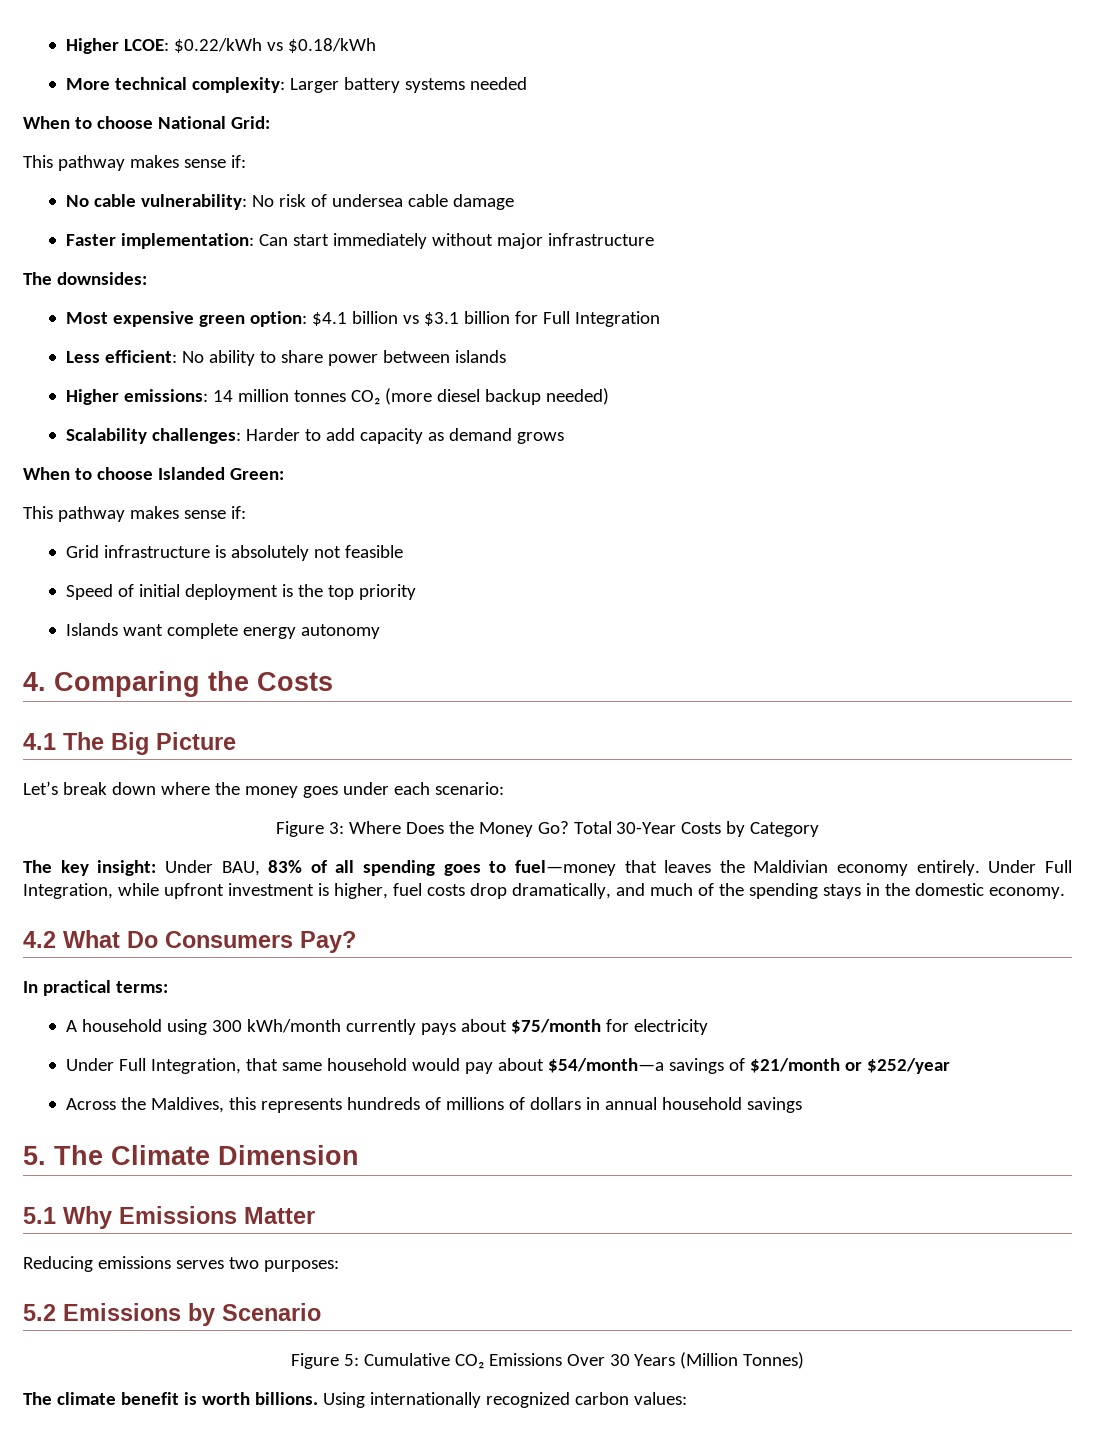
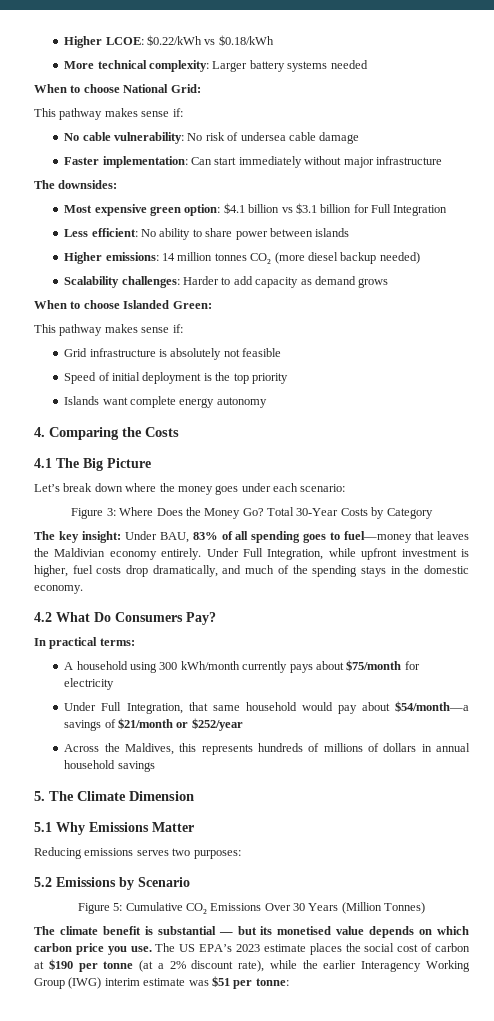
- The climate benefit is worth billions. Using internationally recognized carbon values:
+ The climate benefit is substantial — but its monetised value depends on which carbon price you use. The US EPA’s 2023 estimate places the social cost of carbon at $190 per tonne (at a 2% discount rate), while the earlier Interagency Working Group (IWG) interim estimate was $51 per tonne:

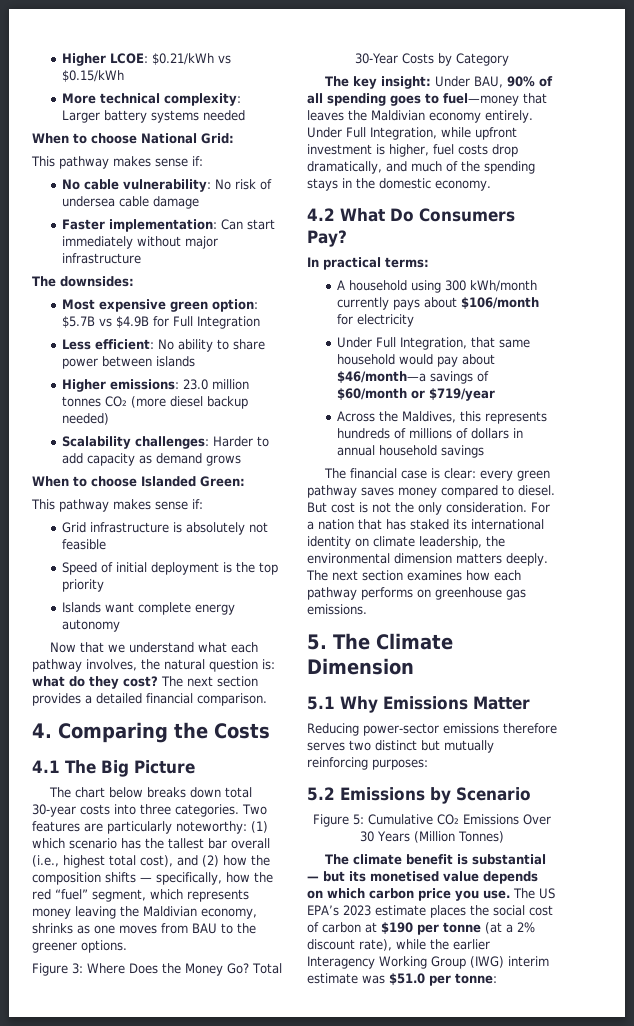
- Higher LCOE: $0.22/kWh vs $0.18/kWh
+ Higher LCOE: $0.21/kWh vs $0.15/kWh
- Most expensive green option: $4.1 billion vs $3.1 billion for Full Integration
+ Most expensive green option: $5.7B vs $4.9B for Full Integration
- Higher emissions: 14 million tonnes CO₂ (more diesel backup needed)
+ Higher emissions: 23.0 million tonnes CO₂ (more diesel backup needed)
+ Now that we understand what each pathway involves, the natural question is: what do they cost? The next section provides a detailed financial comparison.
- Let’s break down where the money goes under each scenario:
+ The chart below breaks down total 30-year costs into three categories. Two features are particularly noteworthy: (1) which scenario has the tallest bar overall (i.e., highest total cost), and (2) how the composition shifts — specifically, how the red “fuel” segment, which represents money leaving the Maldivian economy, shrinks as one moves from BAU to the greener options.
- The key insight: Under BAU, 83% of all spending goes to fuel—money that leaves the Maldivian economy entirely.
+ The key insight: Under BAU, 90% of all spending goes to fuel—money that leaves the Maldivian economy entirely.
- A household using 300 kWh/month currently pays about $75/month for electricity
+ A household using 300 kWh/month currently pays about $106/month for electricity
- Under Full Integration, that same household would pay about $54/month—a savings of $21/month or $252/year
+ Under Full Integration, that same household would pay about $46/month—a savings of $60/month or $719/year
+ The financial case is clear: every green pathway saves money compared to diesel. But cost is not the only consideration. For a nation that has staked its international identity on climate leadership, the environmental dimension matters deeply. The next section examines how each pathway performs on greenhouse gas emissions.
- Reducing emissions serves two purposes:
+ Reducing power-sector emissions therefore serves two distinct but mutually reinforcing purposes:
- The US EPA’s 2023 estimate places the social cost of carbon at $190 per tonne (at a 2% discount rate), while the earlier Interagency Working Group (IWG) interim estimate was $51 per tonne:
+ The US EPA’s 2023 estimate places the social cost of carbon at $190 per tonne (at a 2% discount rate), while the earlier Interagency Working Group (IWG) interim estimate was $51.0 per tonne:

